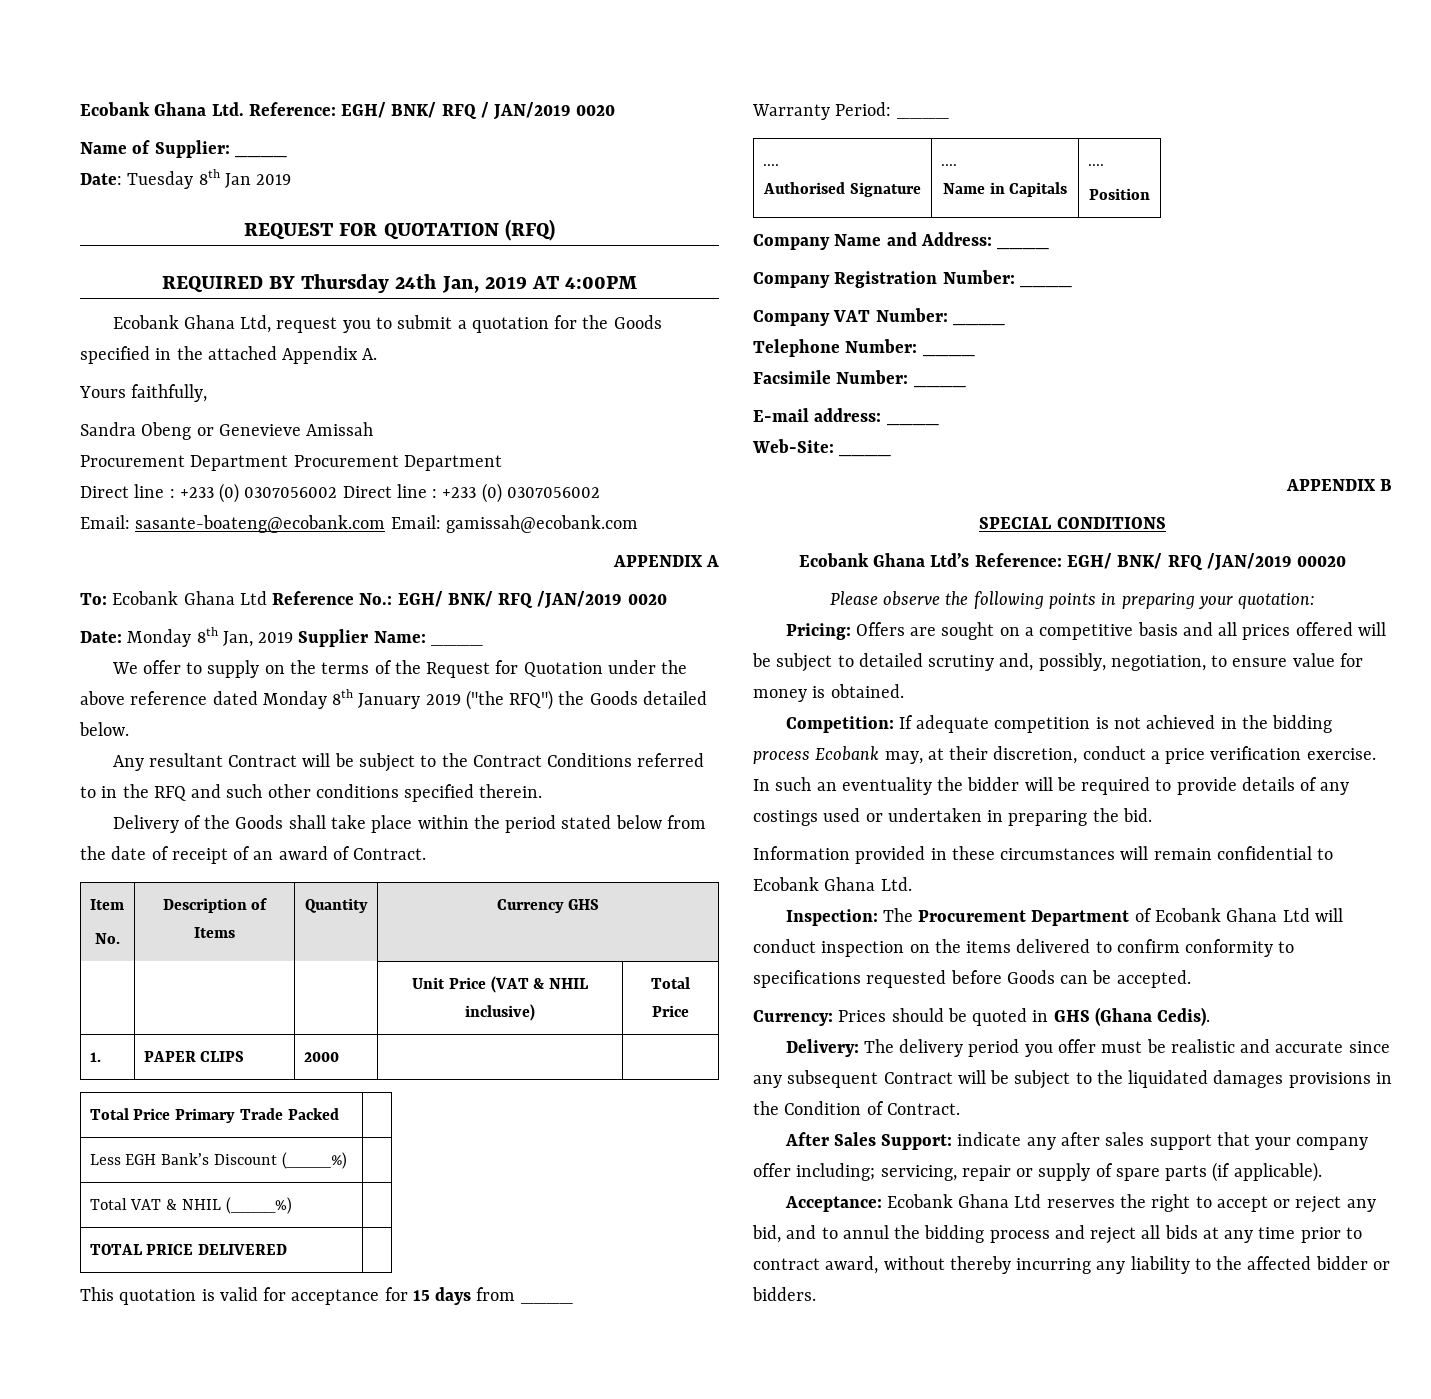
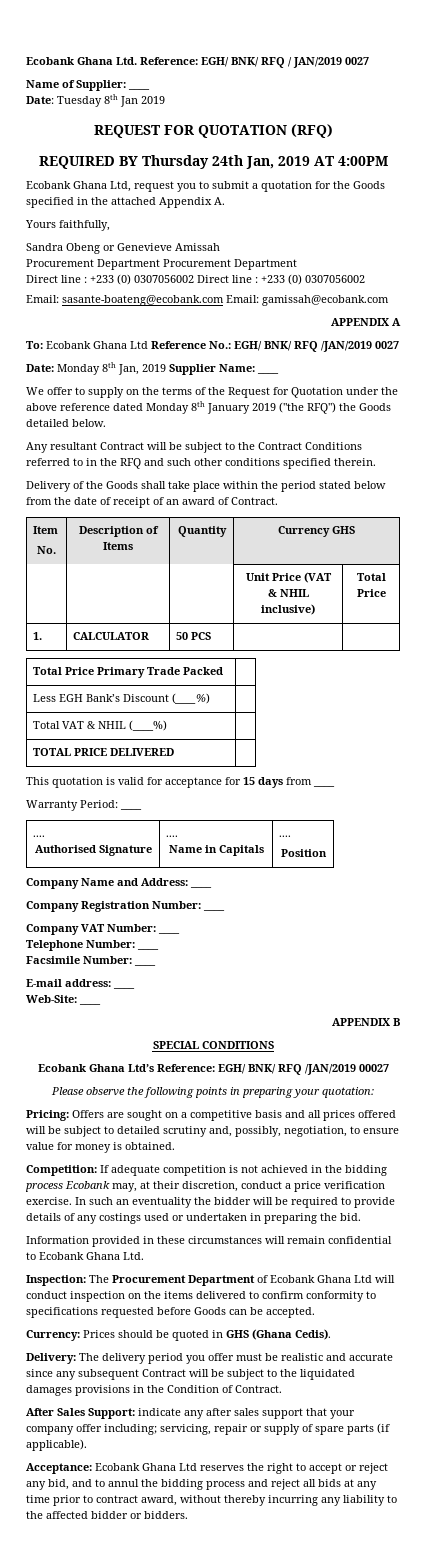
- Ecobank Ghana Ltd. Reference: EGH/ BNK/ RFQ / JAN/2019 0020
+ Ecobank Ghana Ltd. Reference: EGH/ BNK/ RFQ / JAN/2019 0027
- To: Ecobank Ghana Ltd Reference No.: EGH/ BNK/ RFQ /JAN/2019 0020
+ To: Ecobank Ghana Ltd Reference No.: EGH/ BNK/ RFQ /JAN/2019 0027
- 1. | PAPER CLIPS | 2000 | |
+ 1. | CALCULATOR | 50 PCS | |
- Ecobank Ghana Ltd’s Reference: EGH/ BNK/ RFQ /JAN/2019 00020
+ Ecobank Ghana Ltd’s Reference: EGH/ BNK/ RFQ /JAN/2019 00027

